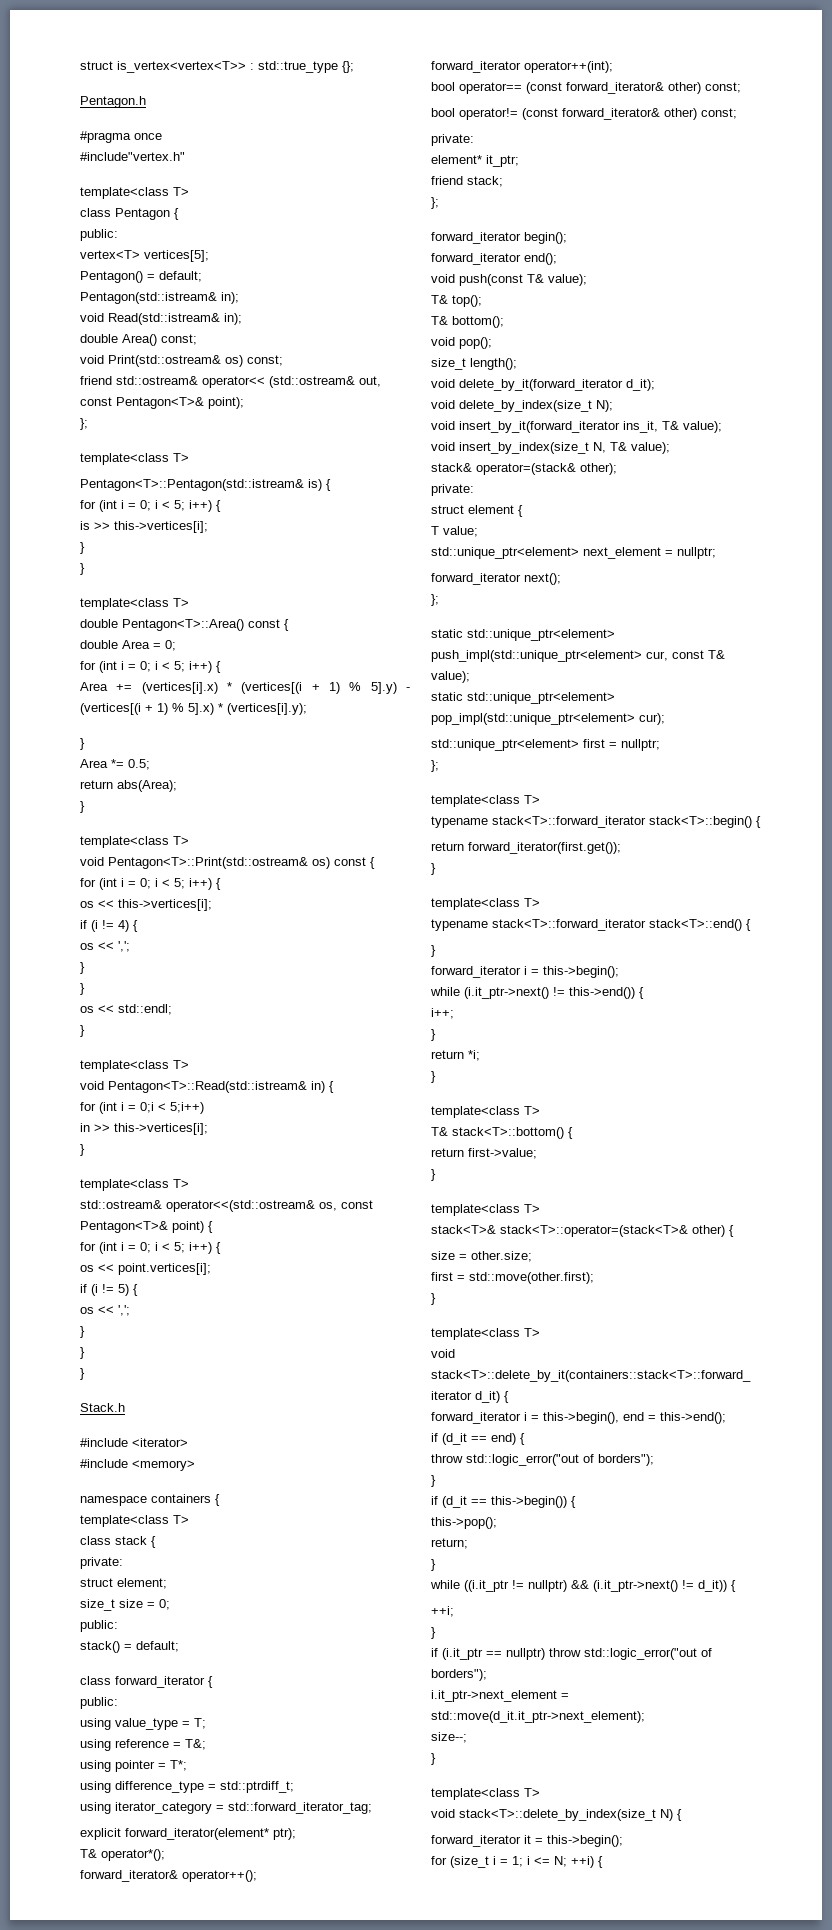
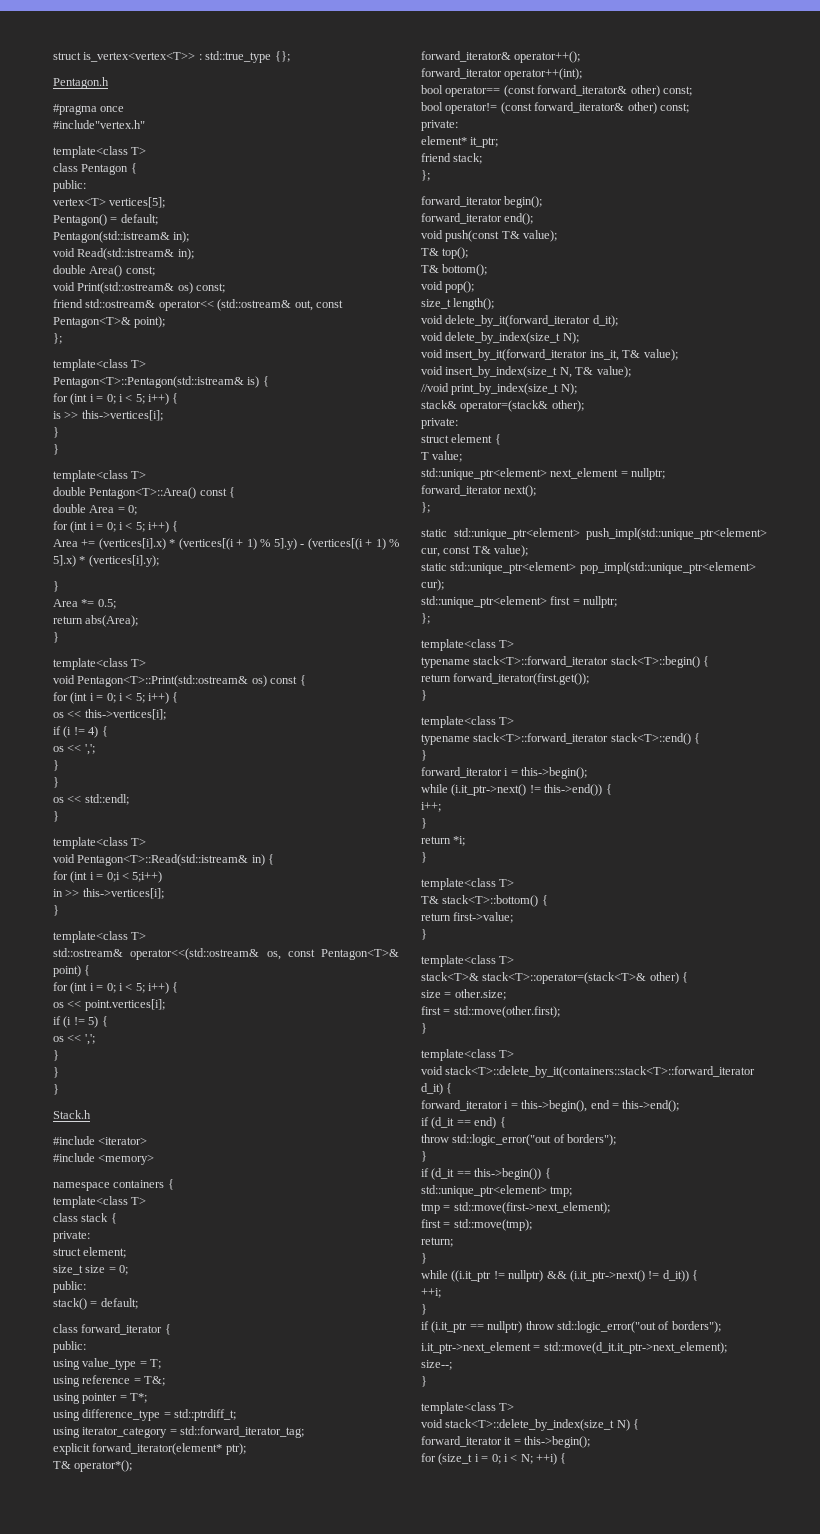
+ //void print_by_index(size_t N);
- this->pop();
+ std::unique_ptr<element> tmp;
+ tmp = std::move(first->next_element);
+ first = std::move(tmp);
- for (size_t i = 1; i <= N; ++i) {
+ for (size_t i = 0; i < N; ++i) {

